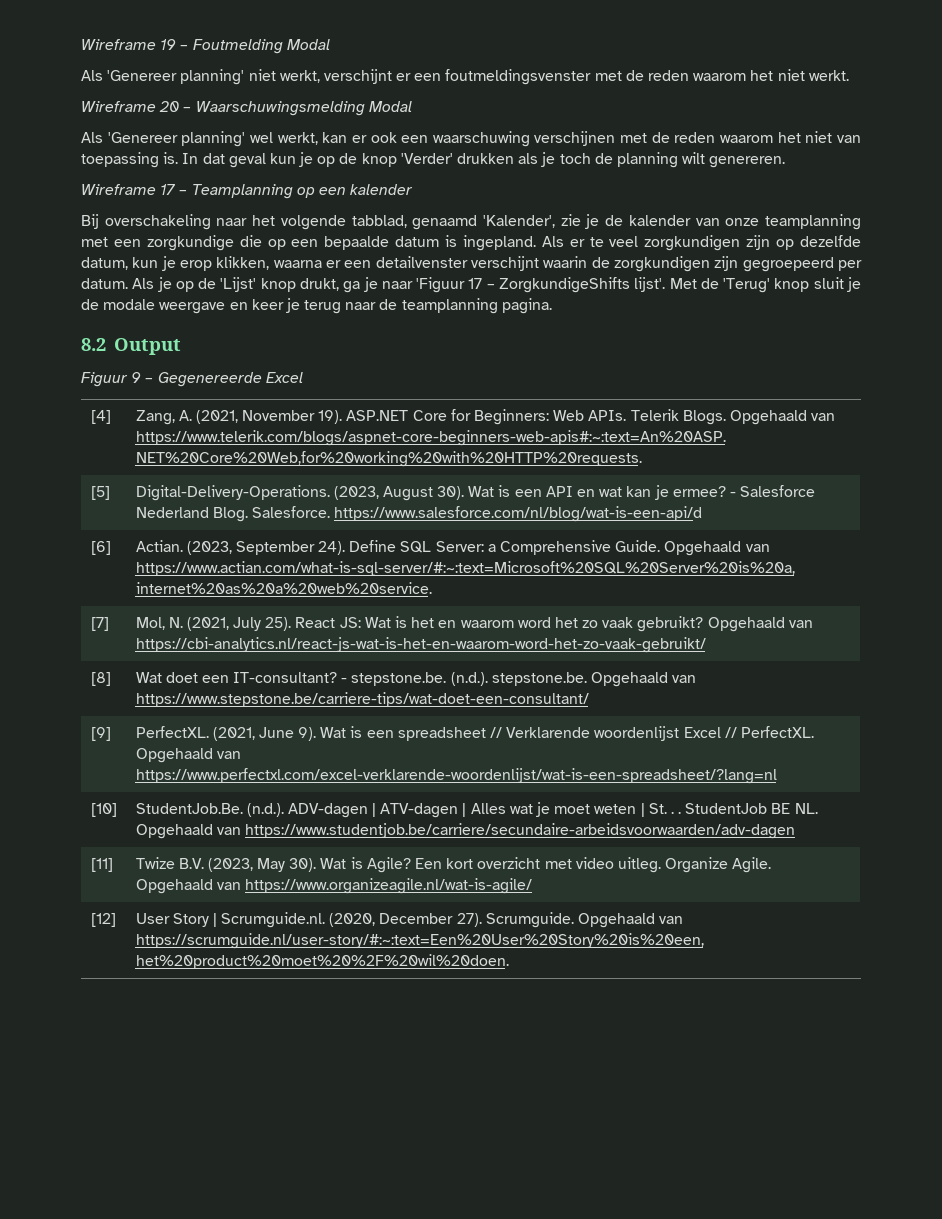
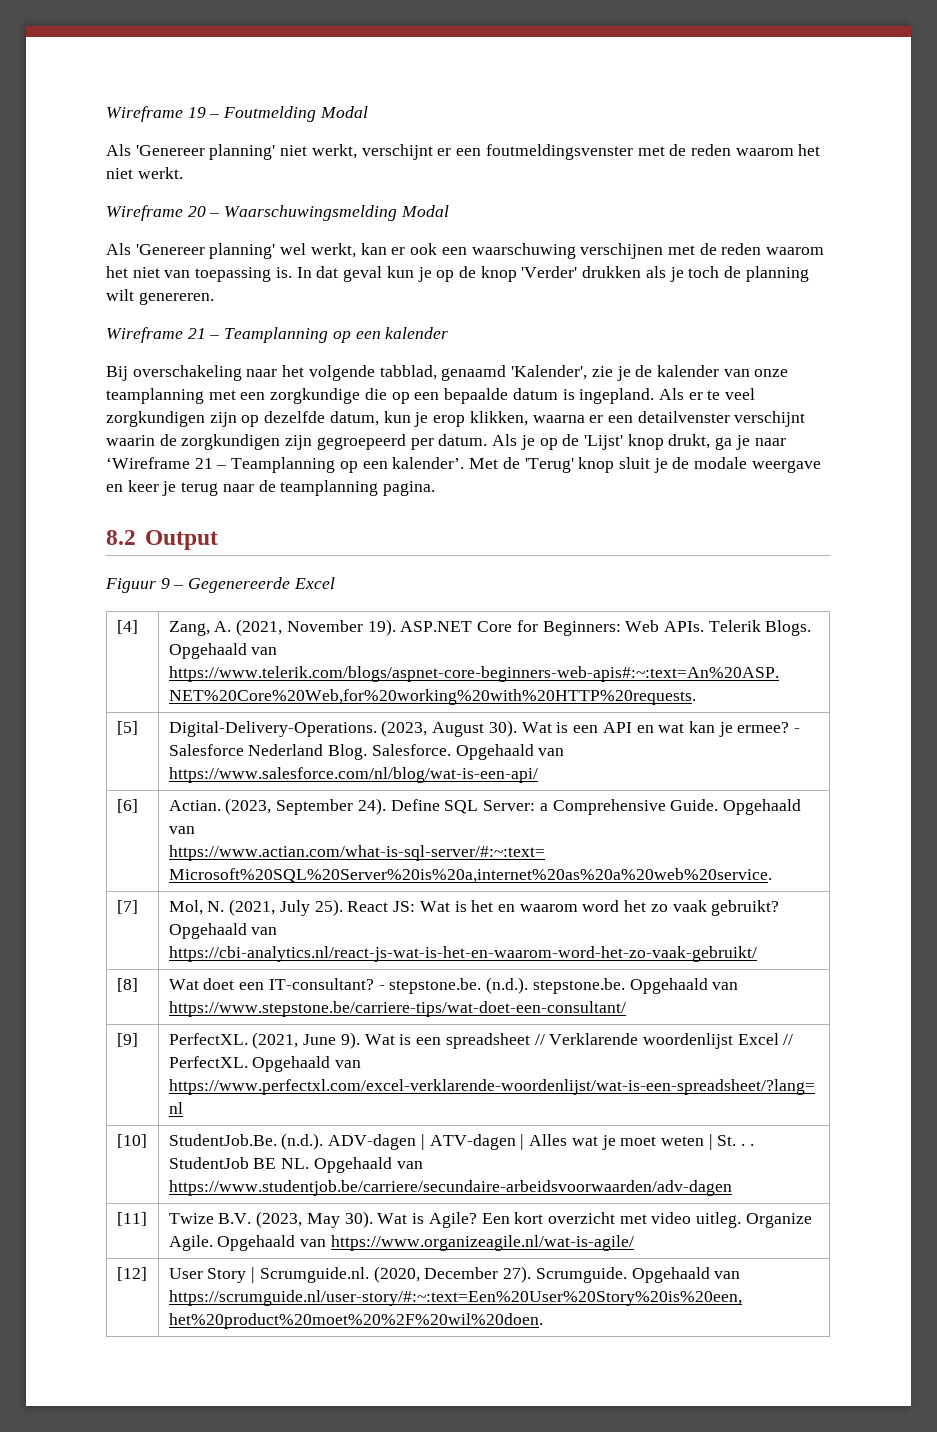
- Wireframe 17 – Teamplanning op een kalender
+ Wireframe 21 – Teamplanning op een kalender
- Als je op de 'Lijst' knop drukt, ga je naar 'Figuur 17 – ZorgkundigeShifts lijst'.
+ Als je op de 'Lijst' knop drukt, ga je naar ‘Wireframe 21 – Teamplanning op een kalender’.
- [5] | Digital-Delivery-Operations. (2023, August 30). Wat is een API en wat kan je ermee? - Salesforce Nederland Blog. Salesforce. https://www.salesforce.com/nl/blog/wat-is-een-api/d
+ [5] | Digital-Delivery-Operations. (2023, August 30). Wat is een API en wat kan je ermee? - Salesforce Nederland Blog. Salesforce. Opgehaald van https://www.salesforce.com/nl/blog/wat-is-een-api/

